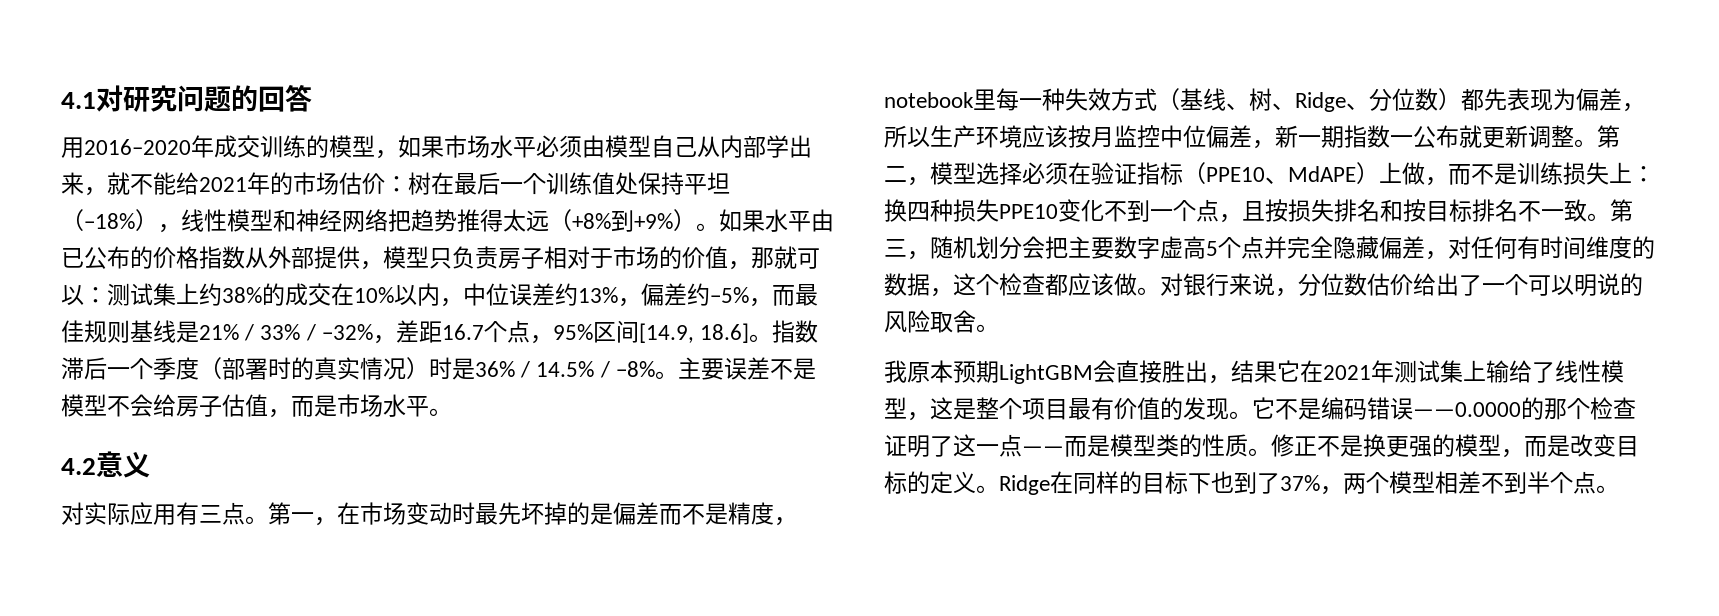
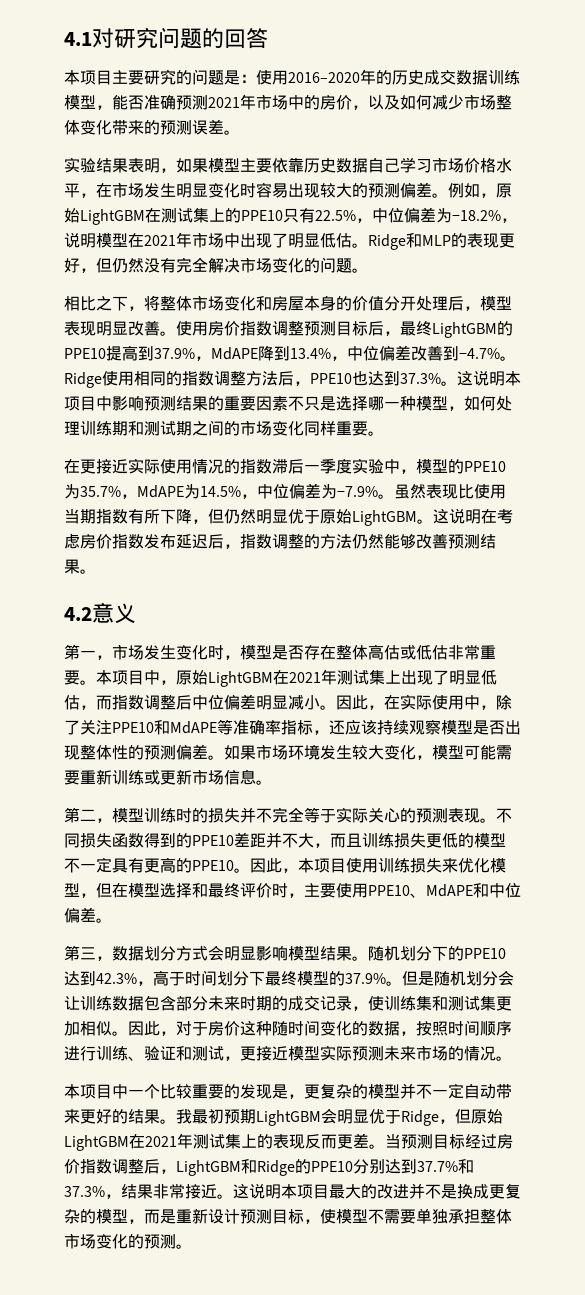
- 用2016–2020年成交训练的模型，如果市场水平必须由模型自己从内部学出来，就不能给2021年的市场估价：树在最后一个训练值处保持平坦（−18%），线性模型和神经网络把趋势推得太远（+8%到+9%）。如果水平由已公布的价格指数从外部提供，模型只负责房子相对于市场的价值，那就可以：测试集上约38%的成交在10%以内，中位误差约13%，偏差约−5%，而最佳规则基线是21% / 33% / −32%，差距16.7个点，95%区间[14.9, 18.6]。指数滞后一个季度（部署时的真实情况）时是36% / 14.5% / −8%。主要误差不是模型不会给房子估值，而是市场水平。
+ 本项目主要研究的问题是：使用2016–2020年的历史成交数据训练模型，能否准确预测2021年市场中的房价，以及如何减少市场整体变化带来的预测误差。
+ 实验结果表明，如果模型主要依靠历史数据自己学习市场价格水平，在市场发生明显变化时容易出现较大的预测偏差。例如，原始LightGBM在测试集上的PPE10只有22.5%，中位偏差为−18.2%，说明模型在2021年市场中出现了明显低估。Ridge和MLP的表现更好，但仍然没有完全解决市场变化的问题。
+ 相比之下，将整体市场变化和房屋本身的价值分开处理后，模型表现明显改善。使用房价指数调整预测目标后，最终LightGBM的PPE10提高到37.9%，MdAPE降到13.4%，中位偏差改善到−4.7%。Ridge使用相同的指数调整方法后，PPE10也达到37.3%。这说明本项目中影响预测结果的重要因素不只是选择哪一种模型，如何处理训练期和测试期之间的市场变化同样重要。
+ 在更接近实际使用情况的指数滞后一季度实验中，模型的PPE10为35.7%，MdAPE为14.5%，中位偏差为−7.9%。虽然表现比使用当期指数有所下降，但仍然明显优于原始LightGBM。这说明在考虑房价指数发布延迟后，指数调整的方法仍然能够改善预测结果。
  4.2意义
- 对实际应用有三点。第一，在市场变动时最先坏掉的是偏差而不是精度，notebook里每一种失效方式（基线、树、Ridge、分位数）都先表现为偏差，所以生产环境应该按月监控中位偏差，新一期指数一公布就更新调整。第二，模型选择必须在验证指标（PPE10、MdAPE）上做，而不是训练损失上：换四种损失PPE10变化不到一个点，且按损失排名和按目标排名不一致。第三，随机划分会把主要数字虚高5个点并完全隐藏偏差，对任何有时间维度的数据，这个检查都应该做。对银行来说，分位数估价给出了一个可以明说的风险取舍。
- 我原本预期LightGBM会直接胜出，结果它在2021年测试集上输给了线性模型，这是整个项目最有价值的发现。它不是编码错误——0.0000的那个检查证明了这一点——而是模型类的性质。修正不是换更强的模型，而是改变目标的定义。Ridge在同样的目标下也到了37%，两个模型相差不到半个点。
+ 第一，市场发生变化时，模型是否存在整体高估或低估非常重要。本项目中，原始LightGBM在2021年测试集上出现了明显低估，而指数调整后中位偏差明显减小。因此，在实际使用中，除了关注PPE10和MdAPE等准确率指标，还应该持续观察模型是否出现整体性的预测偏差。如果市场环境发生较大变化，模型可能需要重新训练或更新市场信息。
+ 第二，模型训练时的损失并不完全等于实际关心的预测表现。不同损失函数得到的PPE10差距并不大，而且训练损失更低的模型不一定具有更高的PPE10。因此，本项目使用训练损失来优化模型，但在模型选择和最终评价时，主要使用PPE10、MdAPE和中位偏差。
+ 第三，数据划分方式会明显影响模型结果。随机划分下的PPE10达到42.3%，高于时间划分下最终模型的37.9%。但是随机划分会让训练数据包含部分未来时期的成交记录，使训练集和测试集更加相似。因此，对于房价这种随时间变化的数据，按照时间顺序进行训练、验证和测试，更接近模型实际预测未来市场的情况。
+ 本项目中一个比较重要的发现是，更复杂的模型并不一定自动带来更好的结果。我最初预期LightGBM会明显优于Ridge，但原始LightGBM在2021年测试集上的表现反而更差。当预测目标经过房价指数调整后，LightGBM和Ridge的PPE10分别达到37.7%和37.3%，结果非常接近。这说明本项目最大的改进并不是换成更复杂的模型，而是重新设计预测目标，使模型不需要单独承担整体市场变化的预测。

